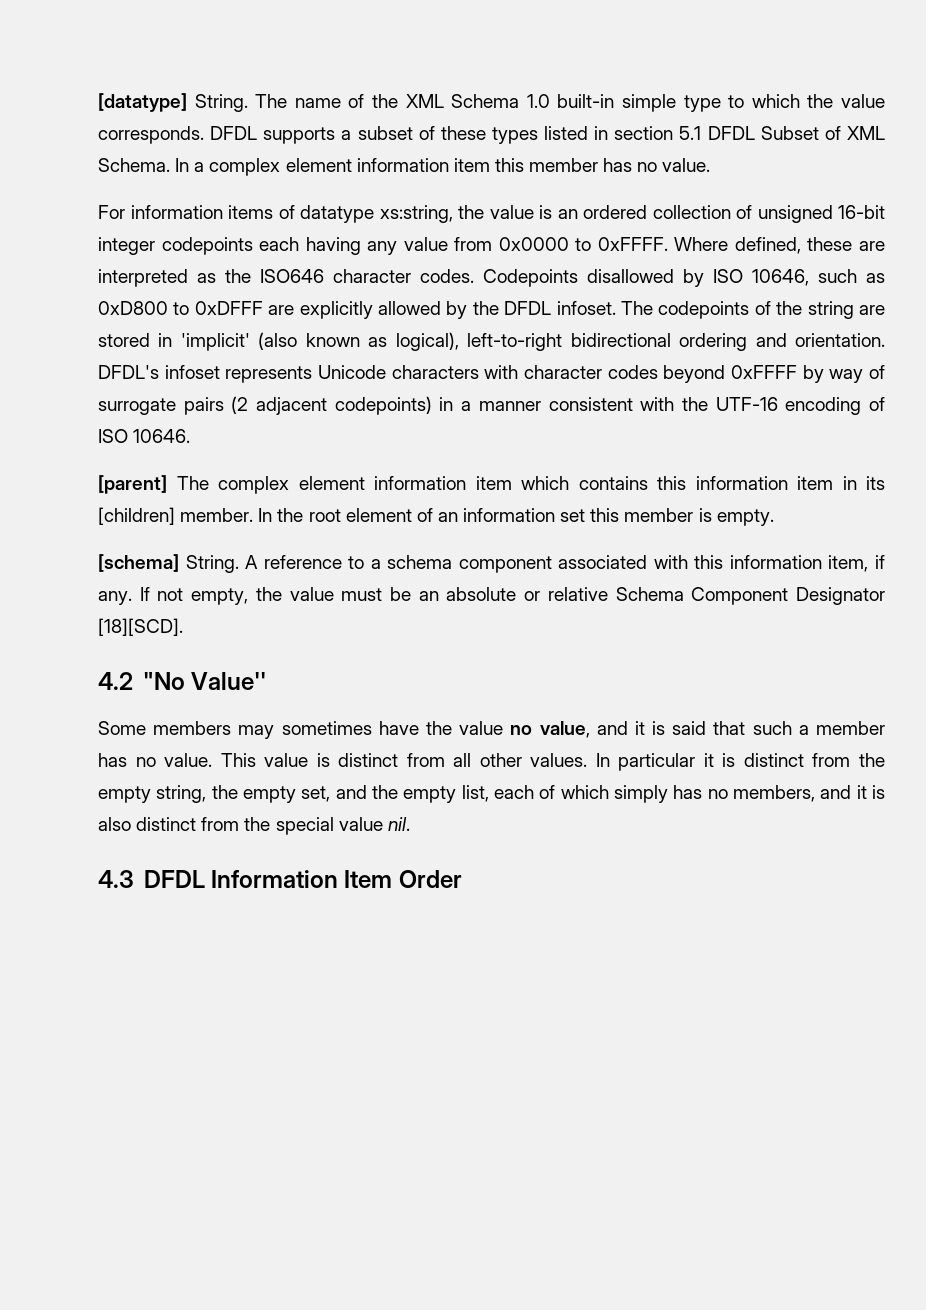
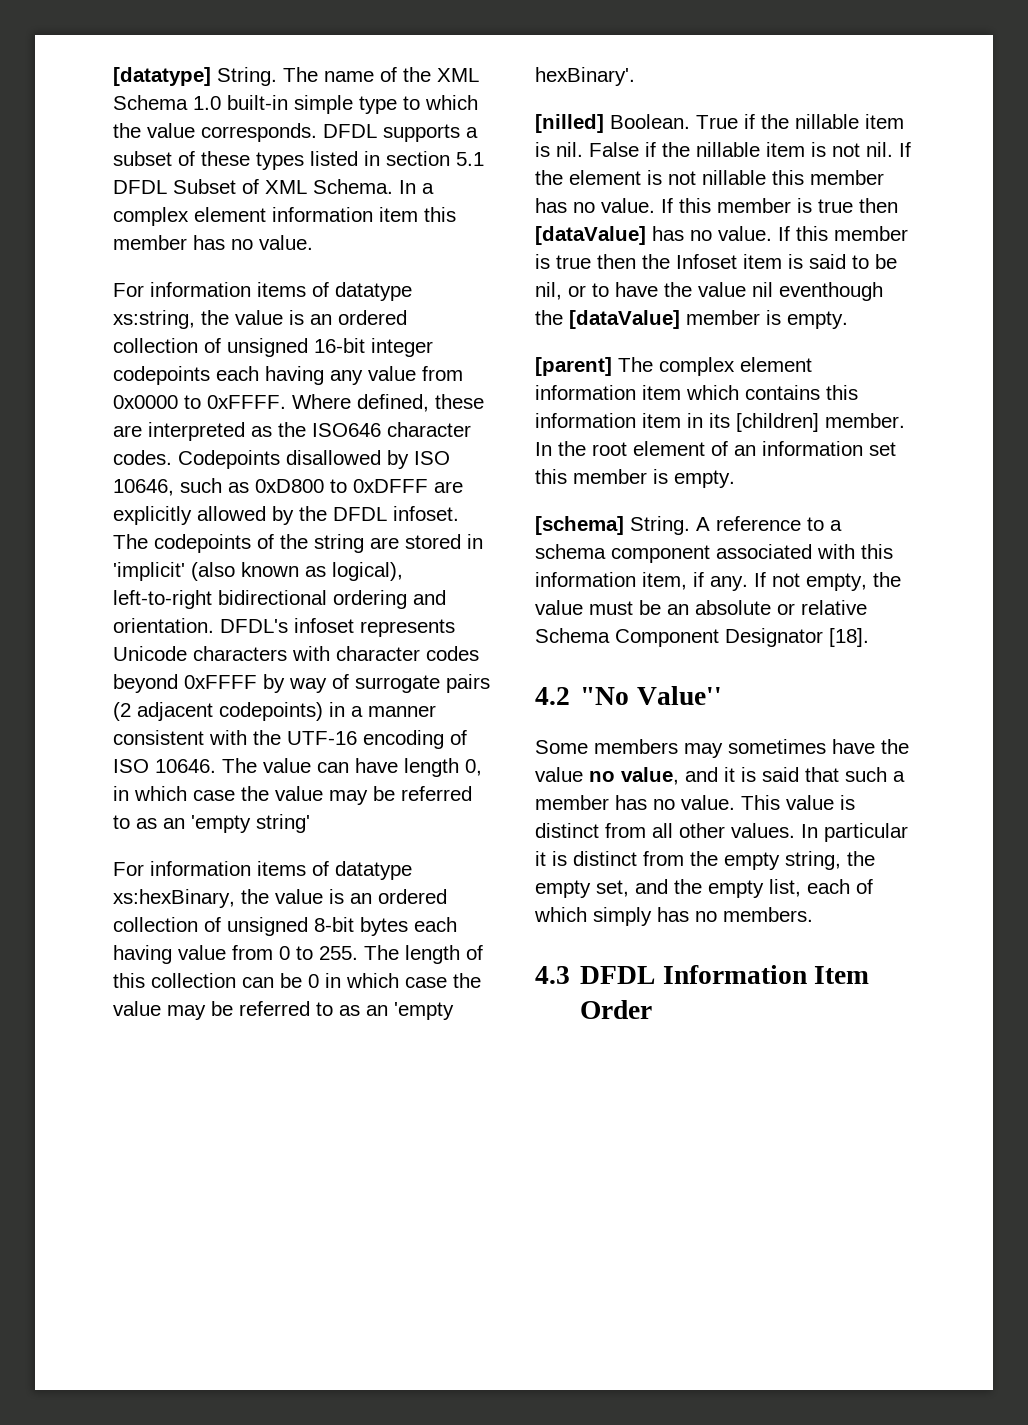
+ The value can have length 0, in which case the value may be referred to as an 'empty string'
+ For information items of datatype xs:hexBinary, the value is an ordered collection of unsigned 8-bit bytes each having value from 0 to 255. The length of this collection can be 0 in which case the value may be referred to as an 'empty hexBinary'.
+ [nilled] Boolean. True if the nillable item is nil. False if the nillable item is not nil. If the element is not nillable this member has no value. If this member is true then [dataValue] has no value. If this member is true then the Infoset item is said to be nil, or to have the value nil eventhough the [dataValue] member is empty.
- If not empty, the value must be an absolute or relative Schema Component Designator [18][SCD].
+ If not empty, the value must be an absolute or relative Schema Component Designator [18].
- In particular it is distinct from the empty string, the empty set, and the empty list, each of which simply has no members, and it is also distinct from the special value nil.
+ In particular it is distinct from the empty string, the empty set, and the empty list, each of which simply has no members.

